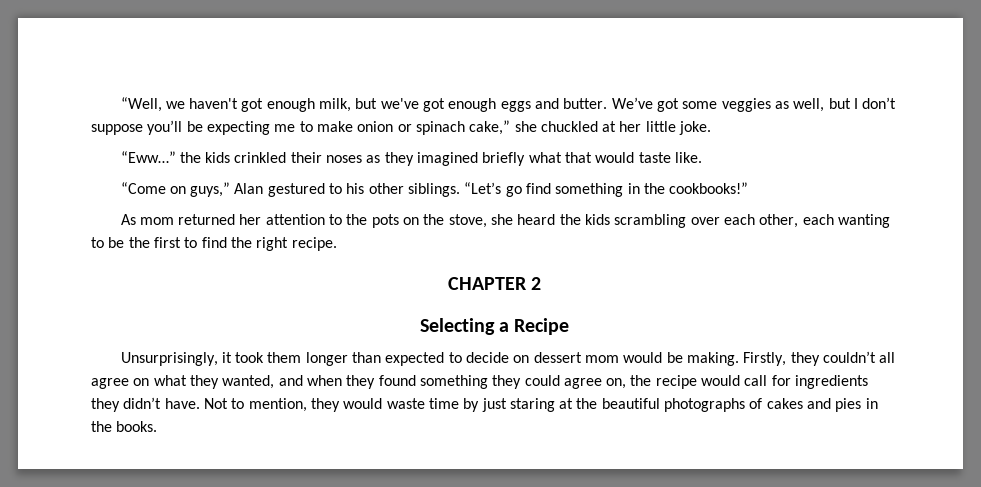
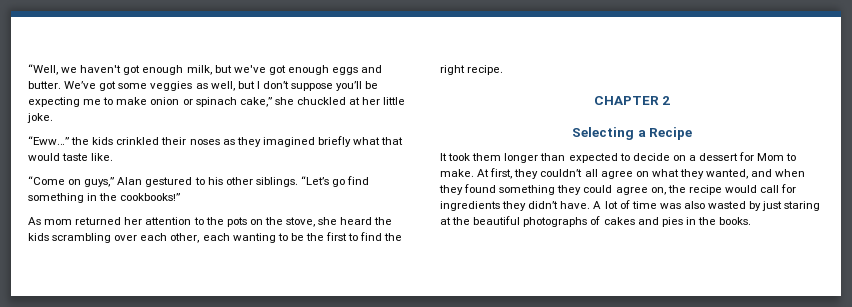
- Unsurprisingly, it took them longer than expected to decide on dessert mom would be making. Firstly, they couldn’t all agree on what they wanted, and when they found something they could agree on, the recipe would call for ingredients they didn’t have.
+ It took them longer than expected to decide on a dessert for Mom to make. At first, they couldn’t all agree on what they wanted, and when they found something they could agree on, the recipe would call for ingredients they didn’t have.
- Not to mention, they would waste time by just staring at the beautiful photographs of cakes and pies in the books.
+ A lot of time was also wasted by just staring at the beautiful photographs of cakes and pies in the books.

